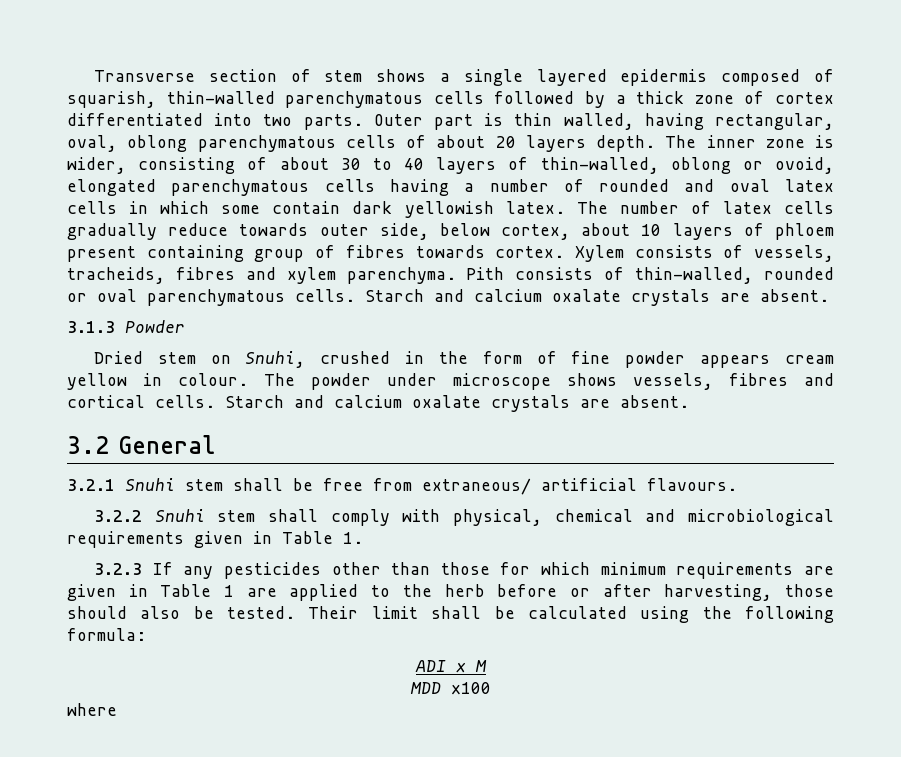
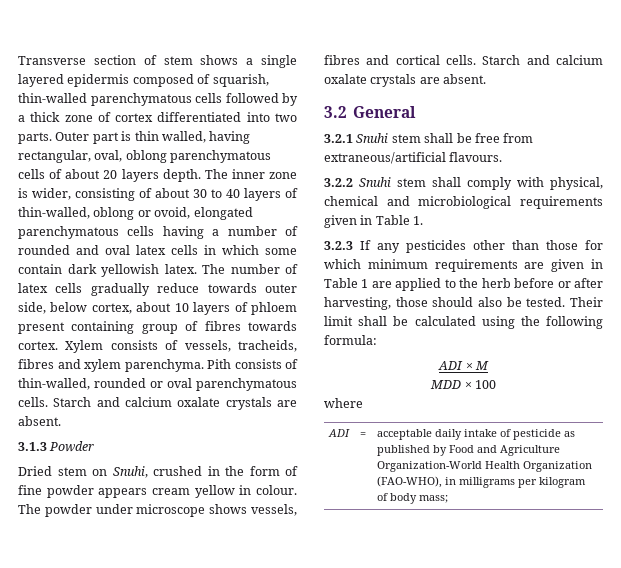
- 3.2.1 Snuhi stem shall be free from extraneous/ artificial flavours.
+ 3.2.1 Snuhi stem shall be free from extraneous/artificial flavours.
- MDD ×100
+ MDD × 100
+ ADI | = | acceptable daily intake of pesticide as published by Food and Agriculture Organization-World Health Organization (FAO-WHO), in milligrams per kilogram of body mass;

